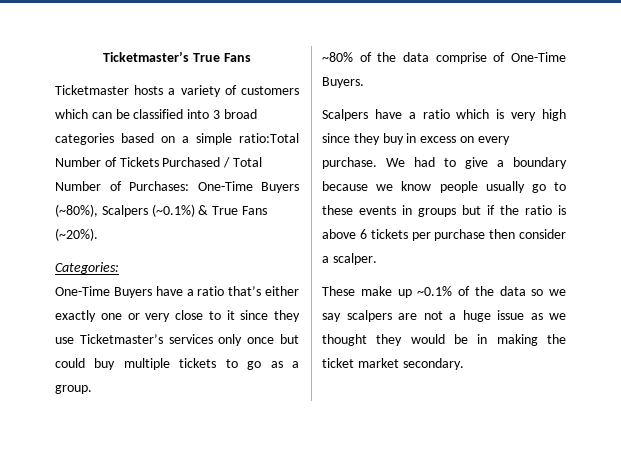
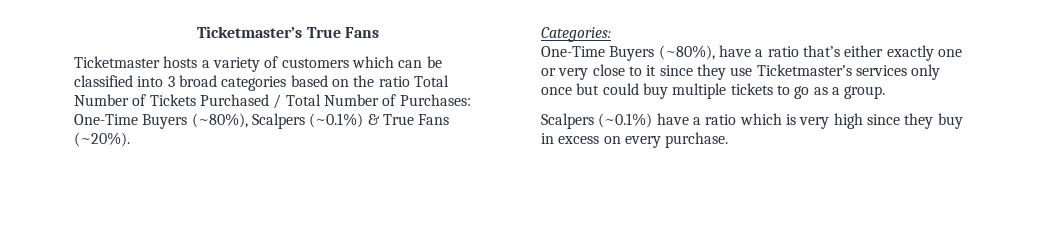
- Ticketmaster hosts a variety of customers which can be classified into 3 broad categories based on a simple ratio:Total Number of Tickets Purchased / Total Number of Purchases: One-Time Buyers (~80%), Scalpers (~0.1%) & True Fans (~20%).
+ Ticketmaster hosts a variety of customers which can be classified into 3 broad categories based on the ratio Total Number of Tickets Purchased / Total Number of Purchases: One-Time Buyers (~80%), Scalpers (~0.1%) & True Fans (~20%).
- One-Time Buyers have a ratio that’s either exactly one or very close to it since they use Ticketmaster’s services only once but could buy multiple tickets to go as a group.
+ One-Time Buyers (~80%), have a ratio that’s either exactly one or very close to it since they use Ticketmaster’s services only once but could buy multiple tickets to go as a group.
- ~80% of the data comprise of One-Time Buyers.
- Scalpers have a ratio which is very high since they buy in excess on every purchase. We had to give a boundary because we know people usually go to these events in groups but if the ratio is above 6 tickets per purchase then consider a scalper.
- These make up ~0.1% of the data so we say scalpers are not a huge issue as we thought they would be in making the ticket market secondary.
+ Scalpers (~0.1%) have a ratio which is very high since they buy in excess on every purchase.

